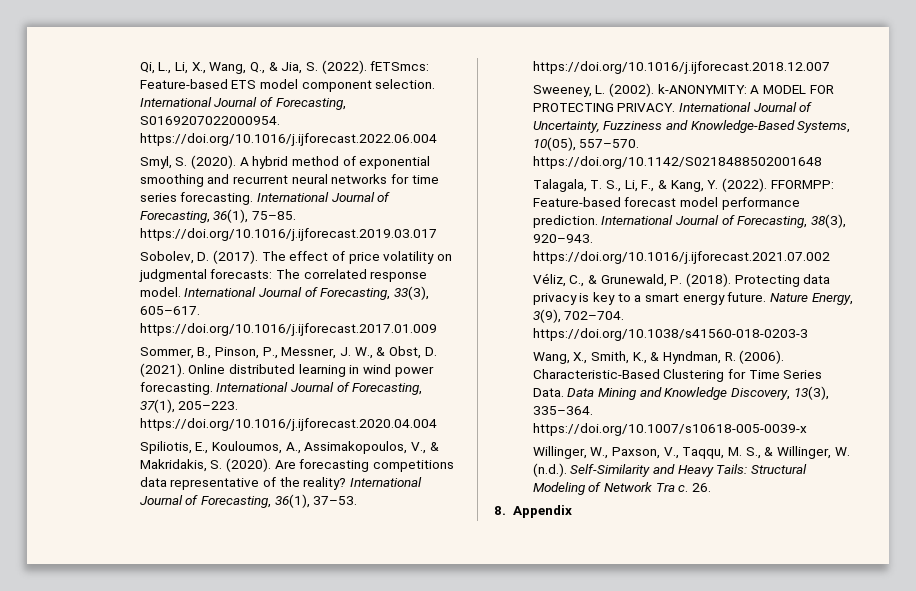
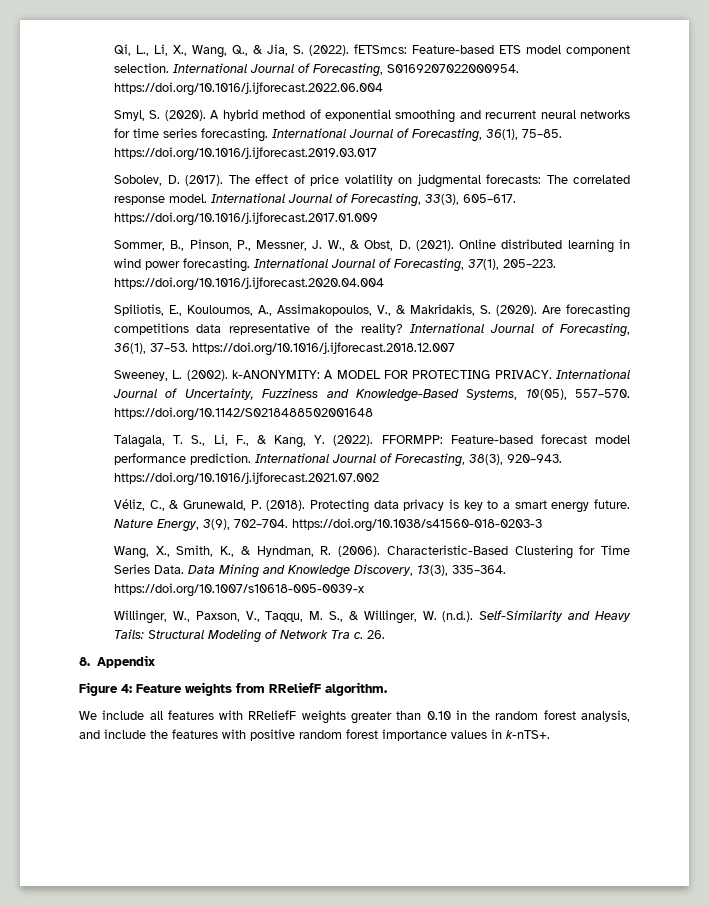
+ Figure 4: Feature weights from RReliefF algorithm.
+ We include all features with RReliefF weights greater than 0.10 in the random forest analysis, and include the features with positive random forest importance values in k-nTS+.

